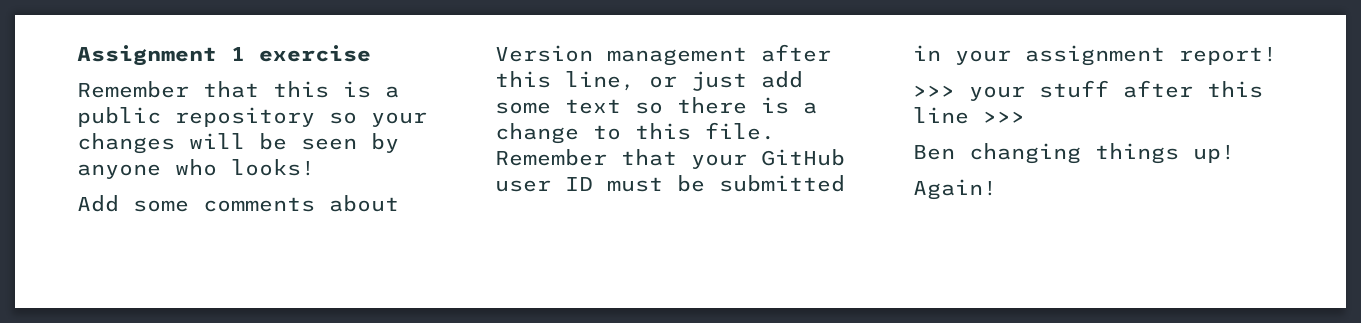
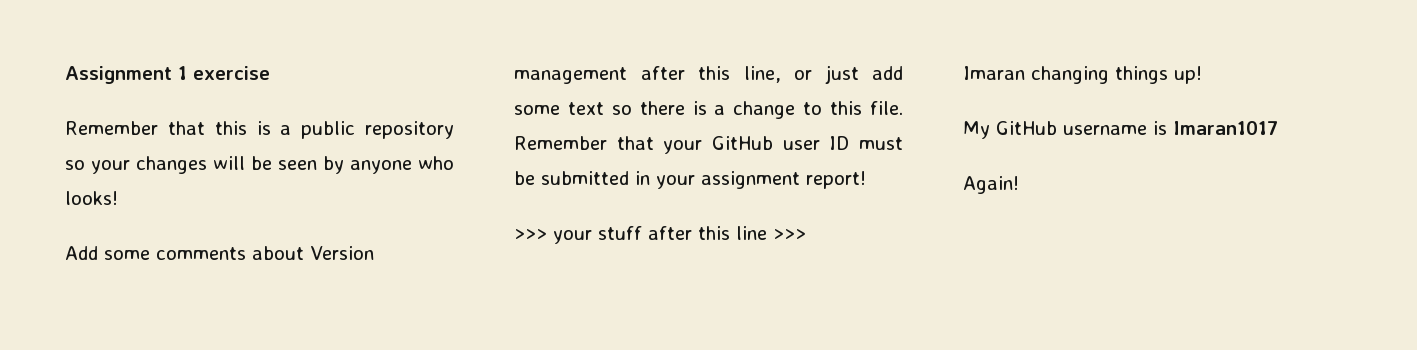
- Ben changing things up!
+ Imaran changing things up!
+ My GitHub username is Imaran1017

